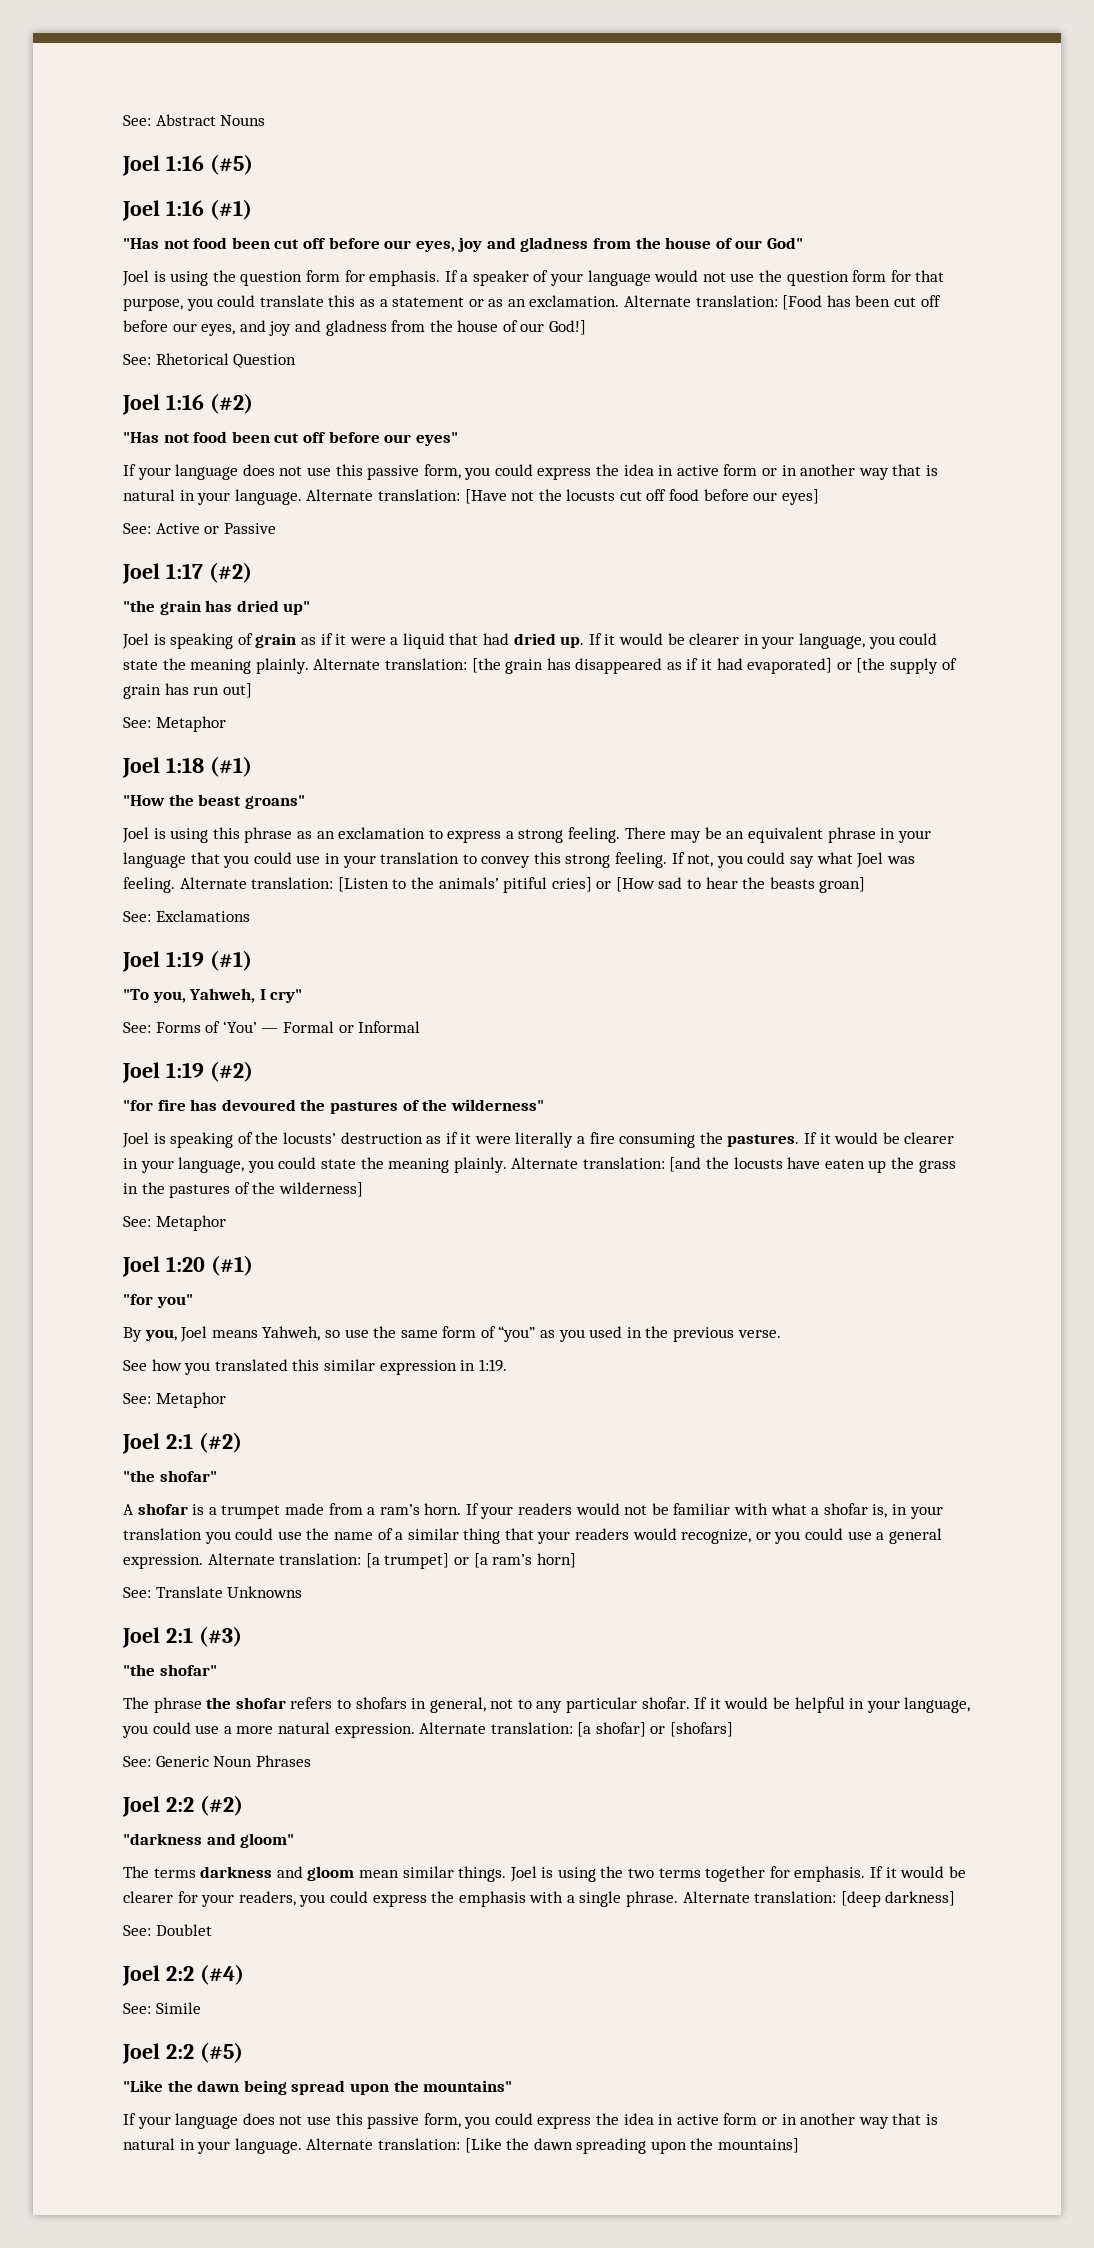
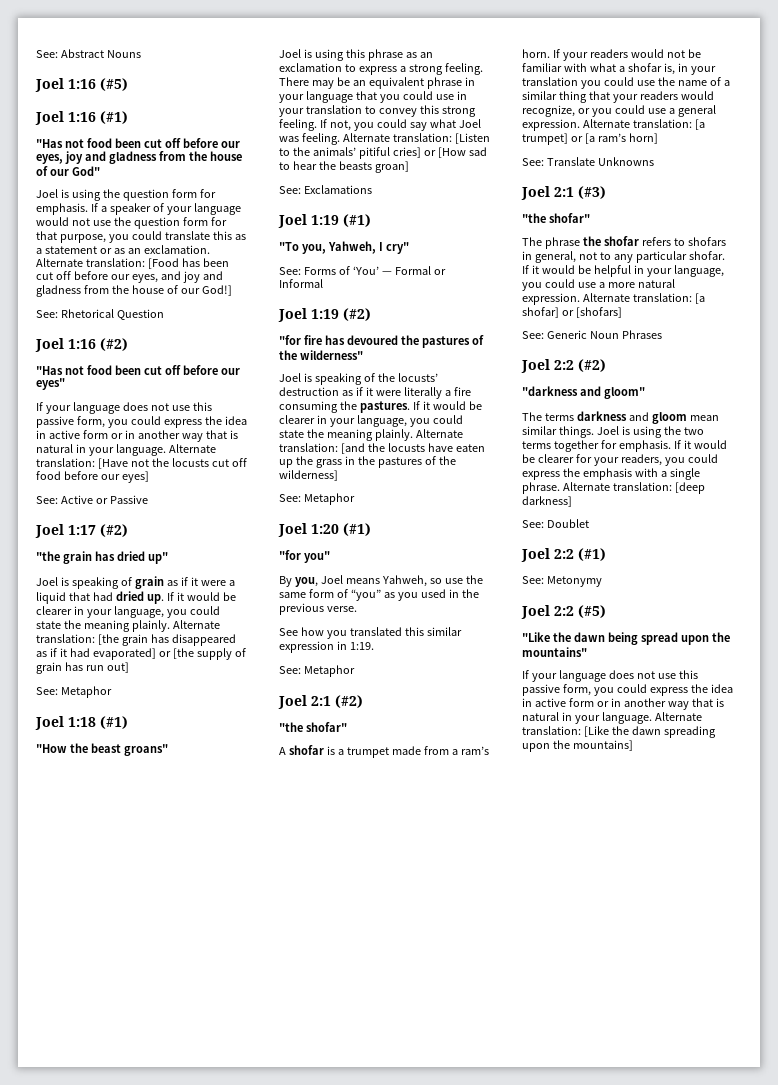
- Joel 2:2 (#4)
- See: Simile
+ Joel 2:2 (#1)
+ See: Metonymy

